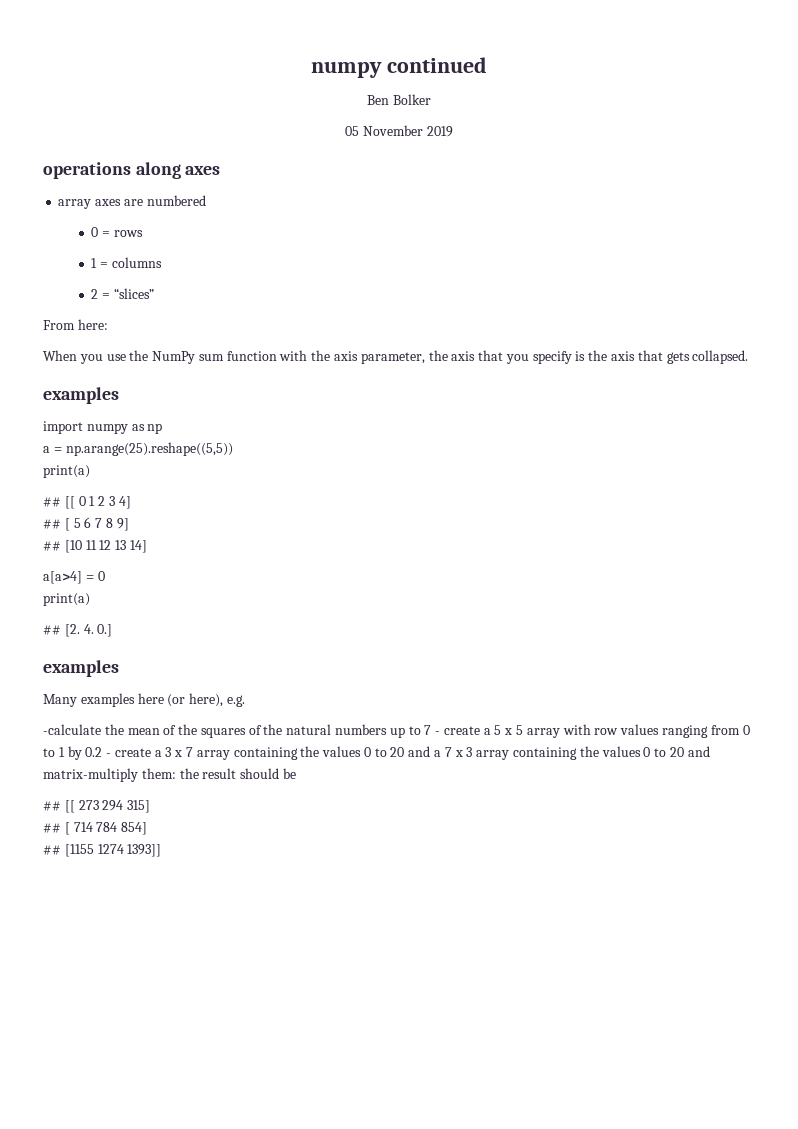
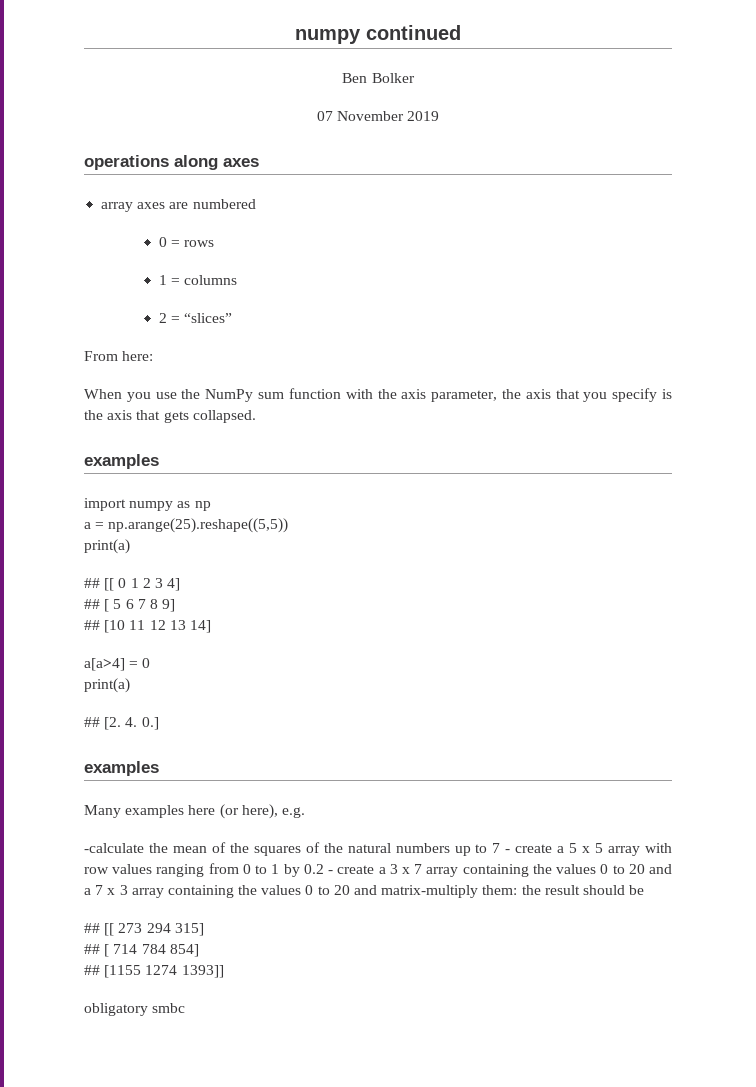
- 05 November 2019
+ 07 November 2019
+ obligatory smbc

